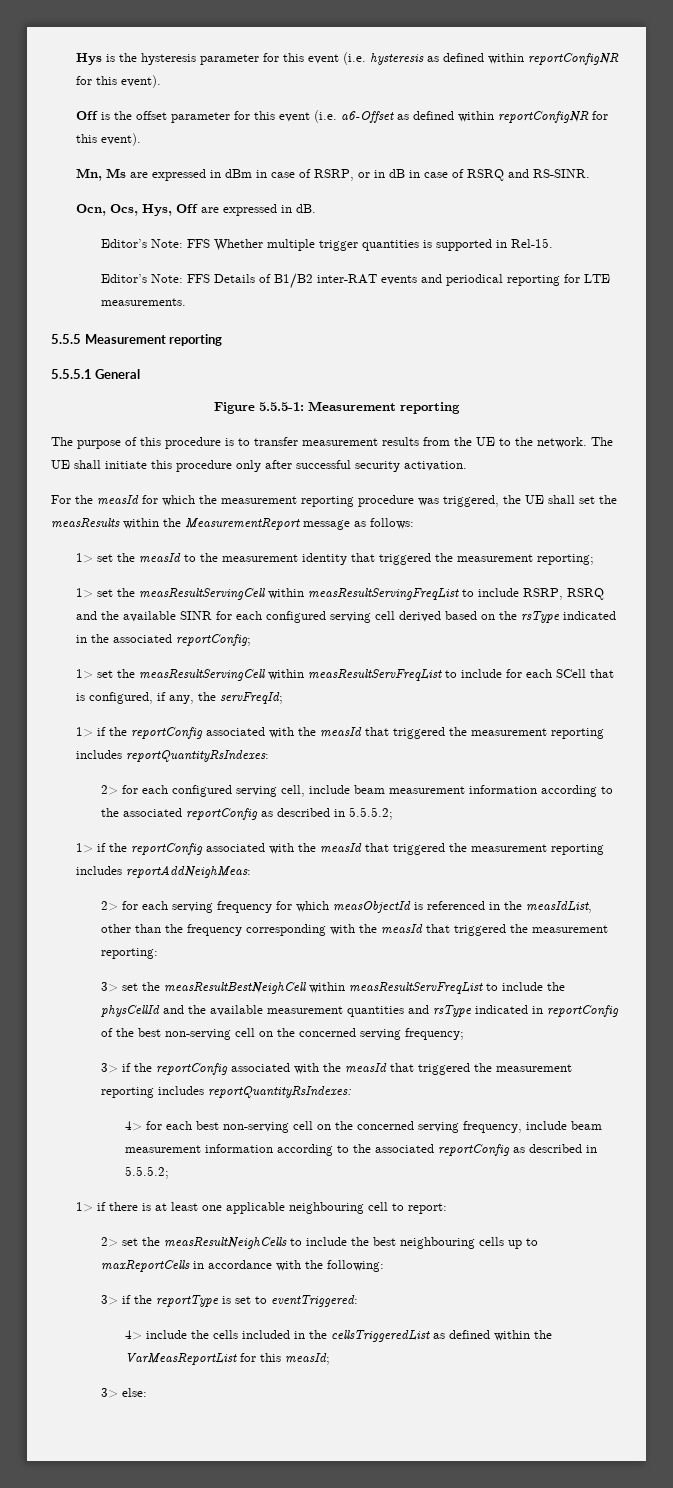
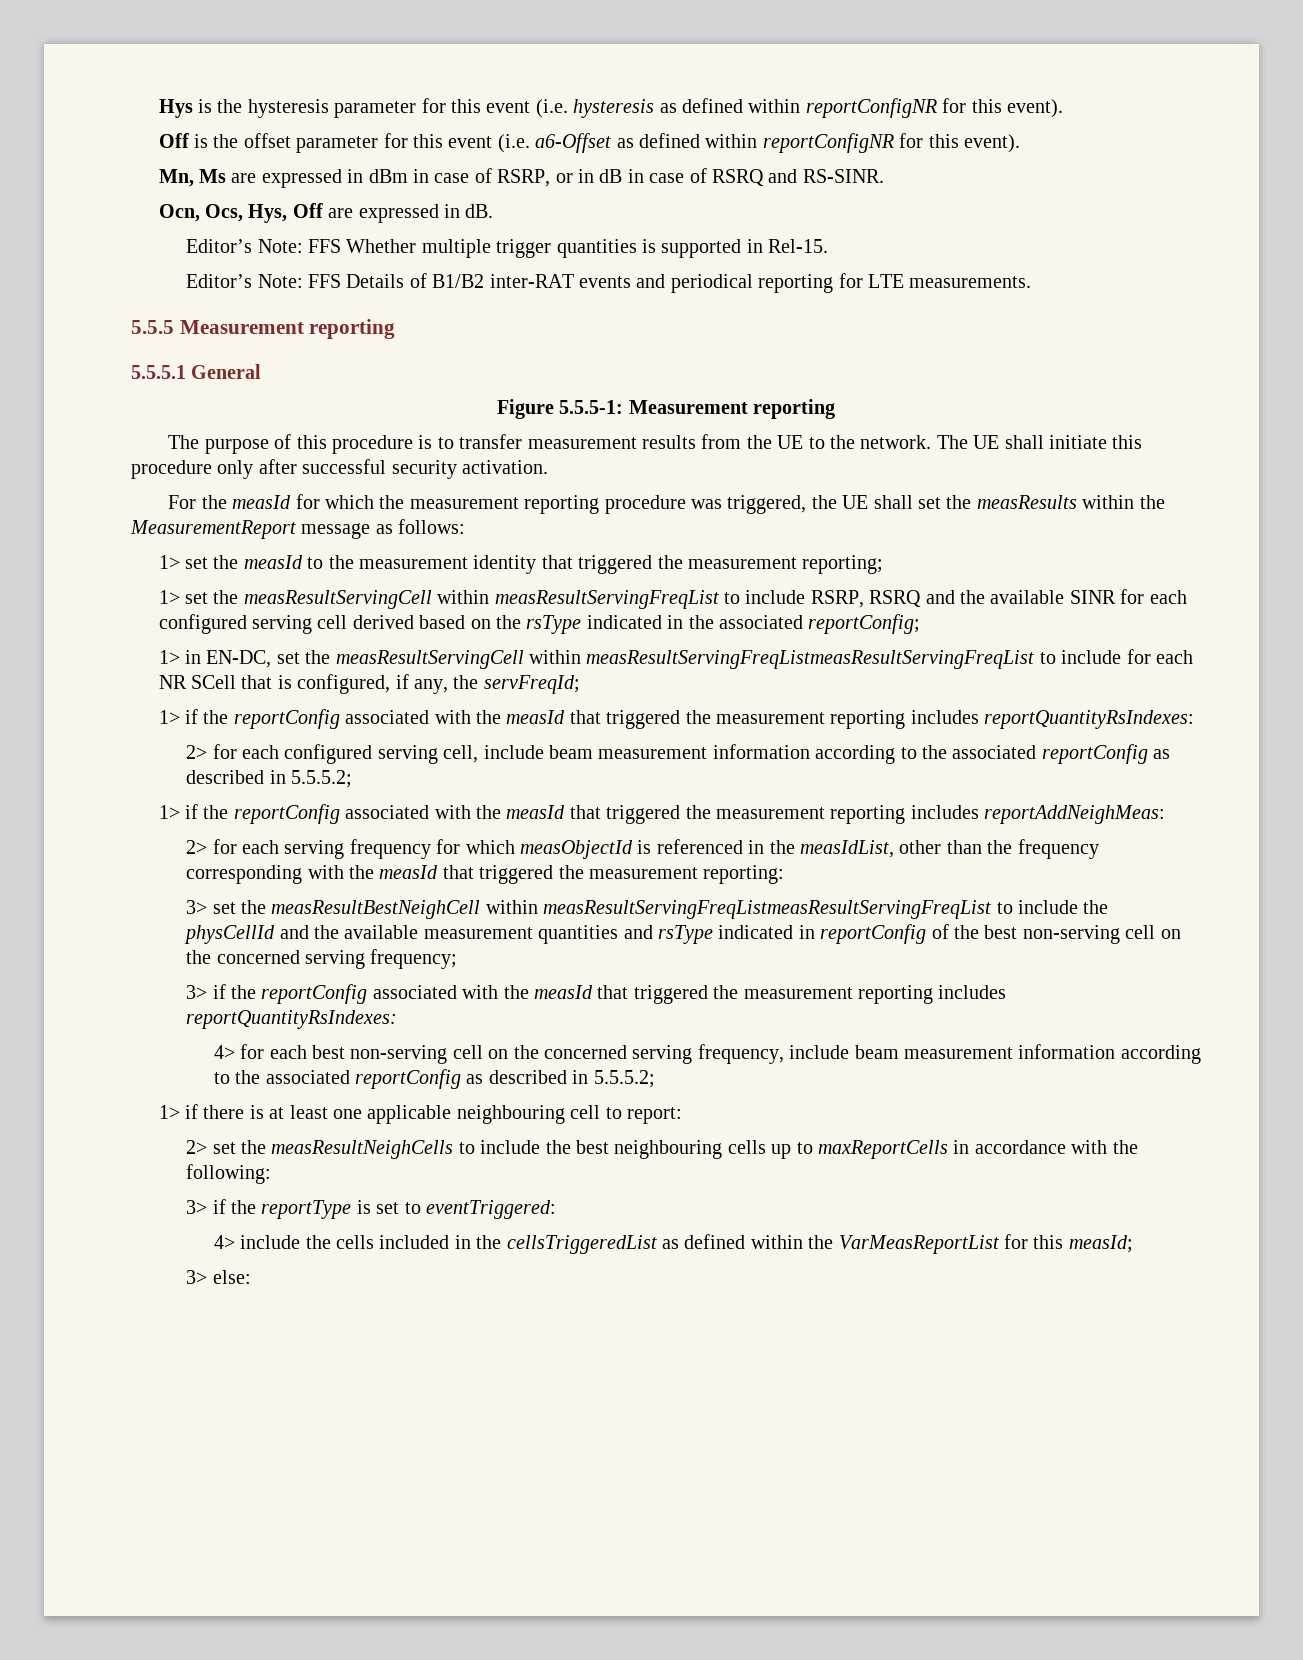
- 1> set the measResultServingCell within measResultServFreqList to include for each SCell that is configured, if any, the servFreqId;
+ 1> in EN-DC, set the measResultServingCell within measResultServingFreqListmeasResultServingFreqList to include for each NR SCell that is configured, if any, the servFreqId;
- 3> set the measResultBestNeighCell within measResultServFreqList to include the physCellId and the available measurement quantities and rsType indicated in reportConfig of the best non-serving cell on the concerned serving frequency;
+ 3> set the measResultBestNeighCell within measResultServingFreqListmeasResultServingFreqList to include the physCellId and the available measurement quantities and rsType indicated in reportConfig of the best non-serving cell on the concerned serving frequency;

